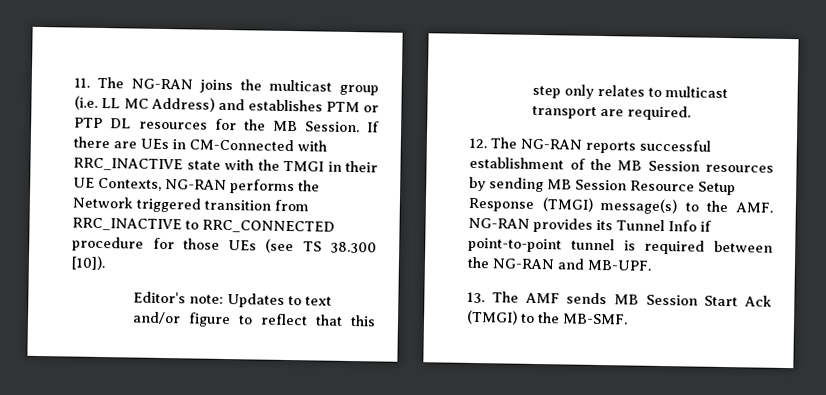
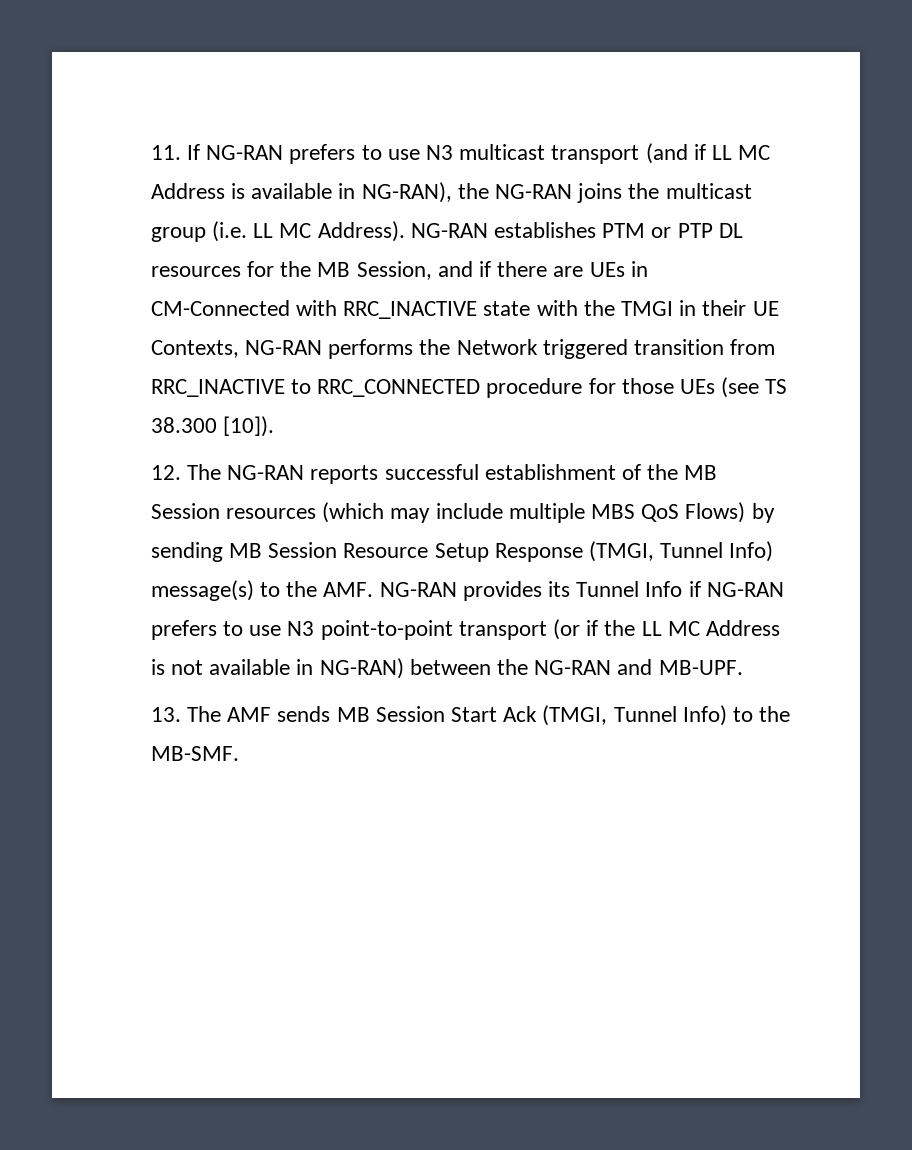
- 11. The NG-RAN joins the multicast group (i.e. LL MC Address) and establishes PTM or PTP DL resources for the MB Session. If there are UEs in CM-Connected with RRC_INACTIVE state with the TMGI in their UE Contexts, NG-RAN performs the Network triggered transition from RRC_INACTIVE to RRC_CONNECTED procedure for those UEs (see TS 38.300 [10]).
+ 11. If NG-RAN prefers to use N3 multicast transport (and if LL MC Address is available in NG-RAN), the NG-RAN joins the multicast group (i.e. LL MC Address). NG-RAN establishes PTM or PTP DL resources for the MB Session, and if there are UEs in CM-Connected with RRC_INACTIVE state with the TMGI in their UE Contexts, NG-RAN performs the Network triggered transition from RRC_INACTIVE to RRC_CONNECTED procedure for those UEs (see TS 38.300 [10]).
- Editor's note: Updates to text and/or figure to reflect that this step only relates to multicast transport are required.
- 12. The NG-RAN reports successful establishment of the MB Session resources by sending MB Session Resource Setup Response (TMGI) message(s) to the AMF. NG-RAN provides its Tunnel Info if point-to-point tunnel is required between the NG-RAN and MB-UPF.
+ 12. The NG-RAN reports successful establishment of the MB Session resources (which may include multiple MBS QoS Flows) by sending MB Session Resource Setup Response (TMGI, Tunnel Info) message(s) to the AMF. NG-RAN provides its Tunnel Info if NG-RAN prefers to use N3 point-to-point transport (or if the LL MC Address is not available in NG-RAN) between the NG-RAN and MB-UPF.
- 13. The AMF sends MB Session Start Ack (TMGI) to the MB-SMF.
+ 13. The AMF sends MB Session Start Ack (TMGI, Tunnel Info) to the MB-SMF.

